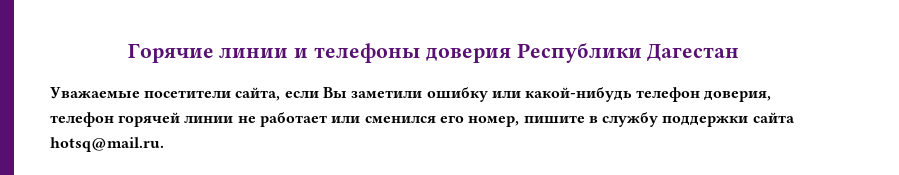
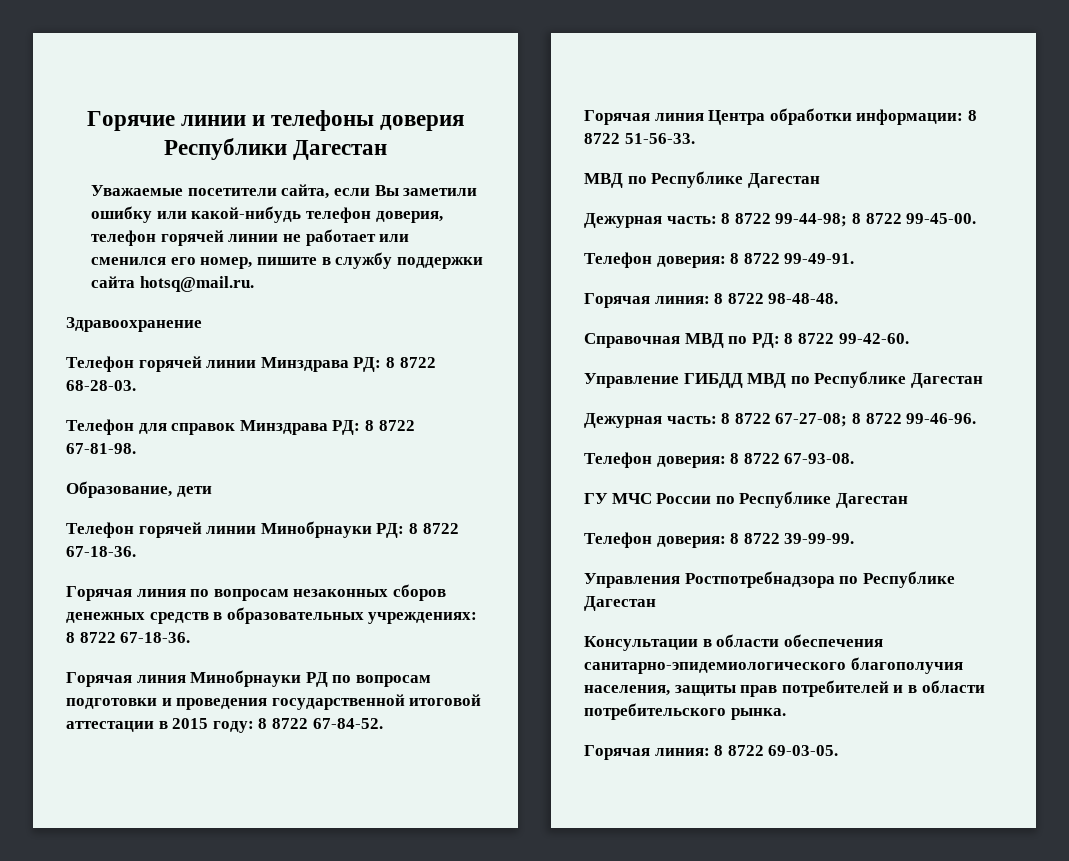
+ Здравоохранение
+ Телефон горячей линии Минздрава РД: 8 8722 68-28-03.
+ Телефон для справок Минздрава РД: 8 8722 67-81-98.
+ Образование, дети
+ Телефон горячей линии Минобрнауки РД: 8 8722 67-18-36.
+ Горячая линия по вопросам незаконных сборов денежных средств в образовательных учреждениях: 8 8722 67-18-36.
+ Горячая линия Минобрнауки РД по вопросам подготовки и проведения государственной итоговой аттестации в 2015 году: 8 8722 67-84-52.
+ Горячая линия Центра обработки информации: 8 8722 51-56-33.
+ МВД по Республике Дагестан
+ Дежурная часть: 8 8722 99-44-98; 8 8722 99-45-00.
+ Телефон доверия: 8 8722 99-49-91.
+ Горячая линия: 8 8722 98-48-48.
+ Справочная МВД по РД: 8 8722 99-42-60.
+ Управление ГИБДД МВД по Республике Дагестан
+ Дежурная часть: 8 8722 67-27-08; 8 8722 99-46-96.
+ Телефон доверия: 8 8722 67-93-08.
+ ГУ МЧС России по Республике Дагестан
+ Телефон доверия: 8 8722 39-99-99.
+ Управления Ростпотребнадзора по Республике Дагестан
+ Консультации в области обеспечения санитарно-эпидемиологического благополучия населения, защиты прав потребителей и в области потребительского рынка.
+ Горячая линия: 8 8722 69-03-05.

